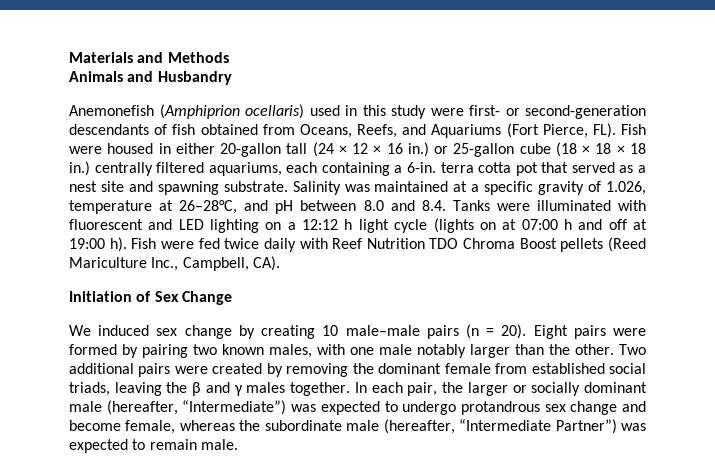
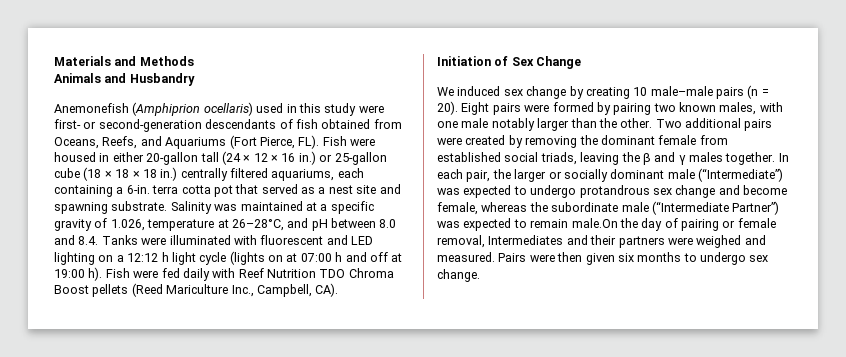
- Fish were fed twice daily with Reef Nutrition TDO Chroma Boost pellets (Reed Mariculture Inc., Campbell, CA).
+ Fish were fed daily with Reef Nutrition TDO Chroma Boost pellets (Reed Mariculture Inc., Campbell, CA).
- In each pair, the larger or socially dominant male (hereafter, “Intermediate”) was expected to undergo protandrous sex change and become female, whereas the subordinate male (hereafter, “Intermediate Partner”) was expected to remain male.
+ In each pair, the larger or socially dominant male (“Intermediate”) was expected to undergo protandrous sex change and become female, whereas the subordinate male (“Intermediate Partner”) was expected to remain male.On the day of pairing or female removal, Intermediates and their partners were weighed and measured. Pairs were then given six months to undergo sex change.

